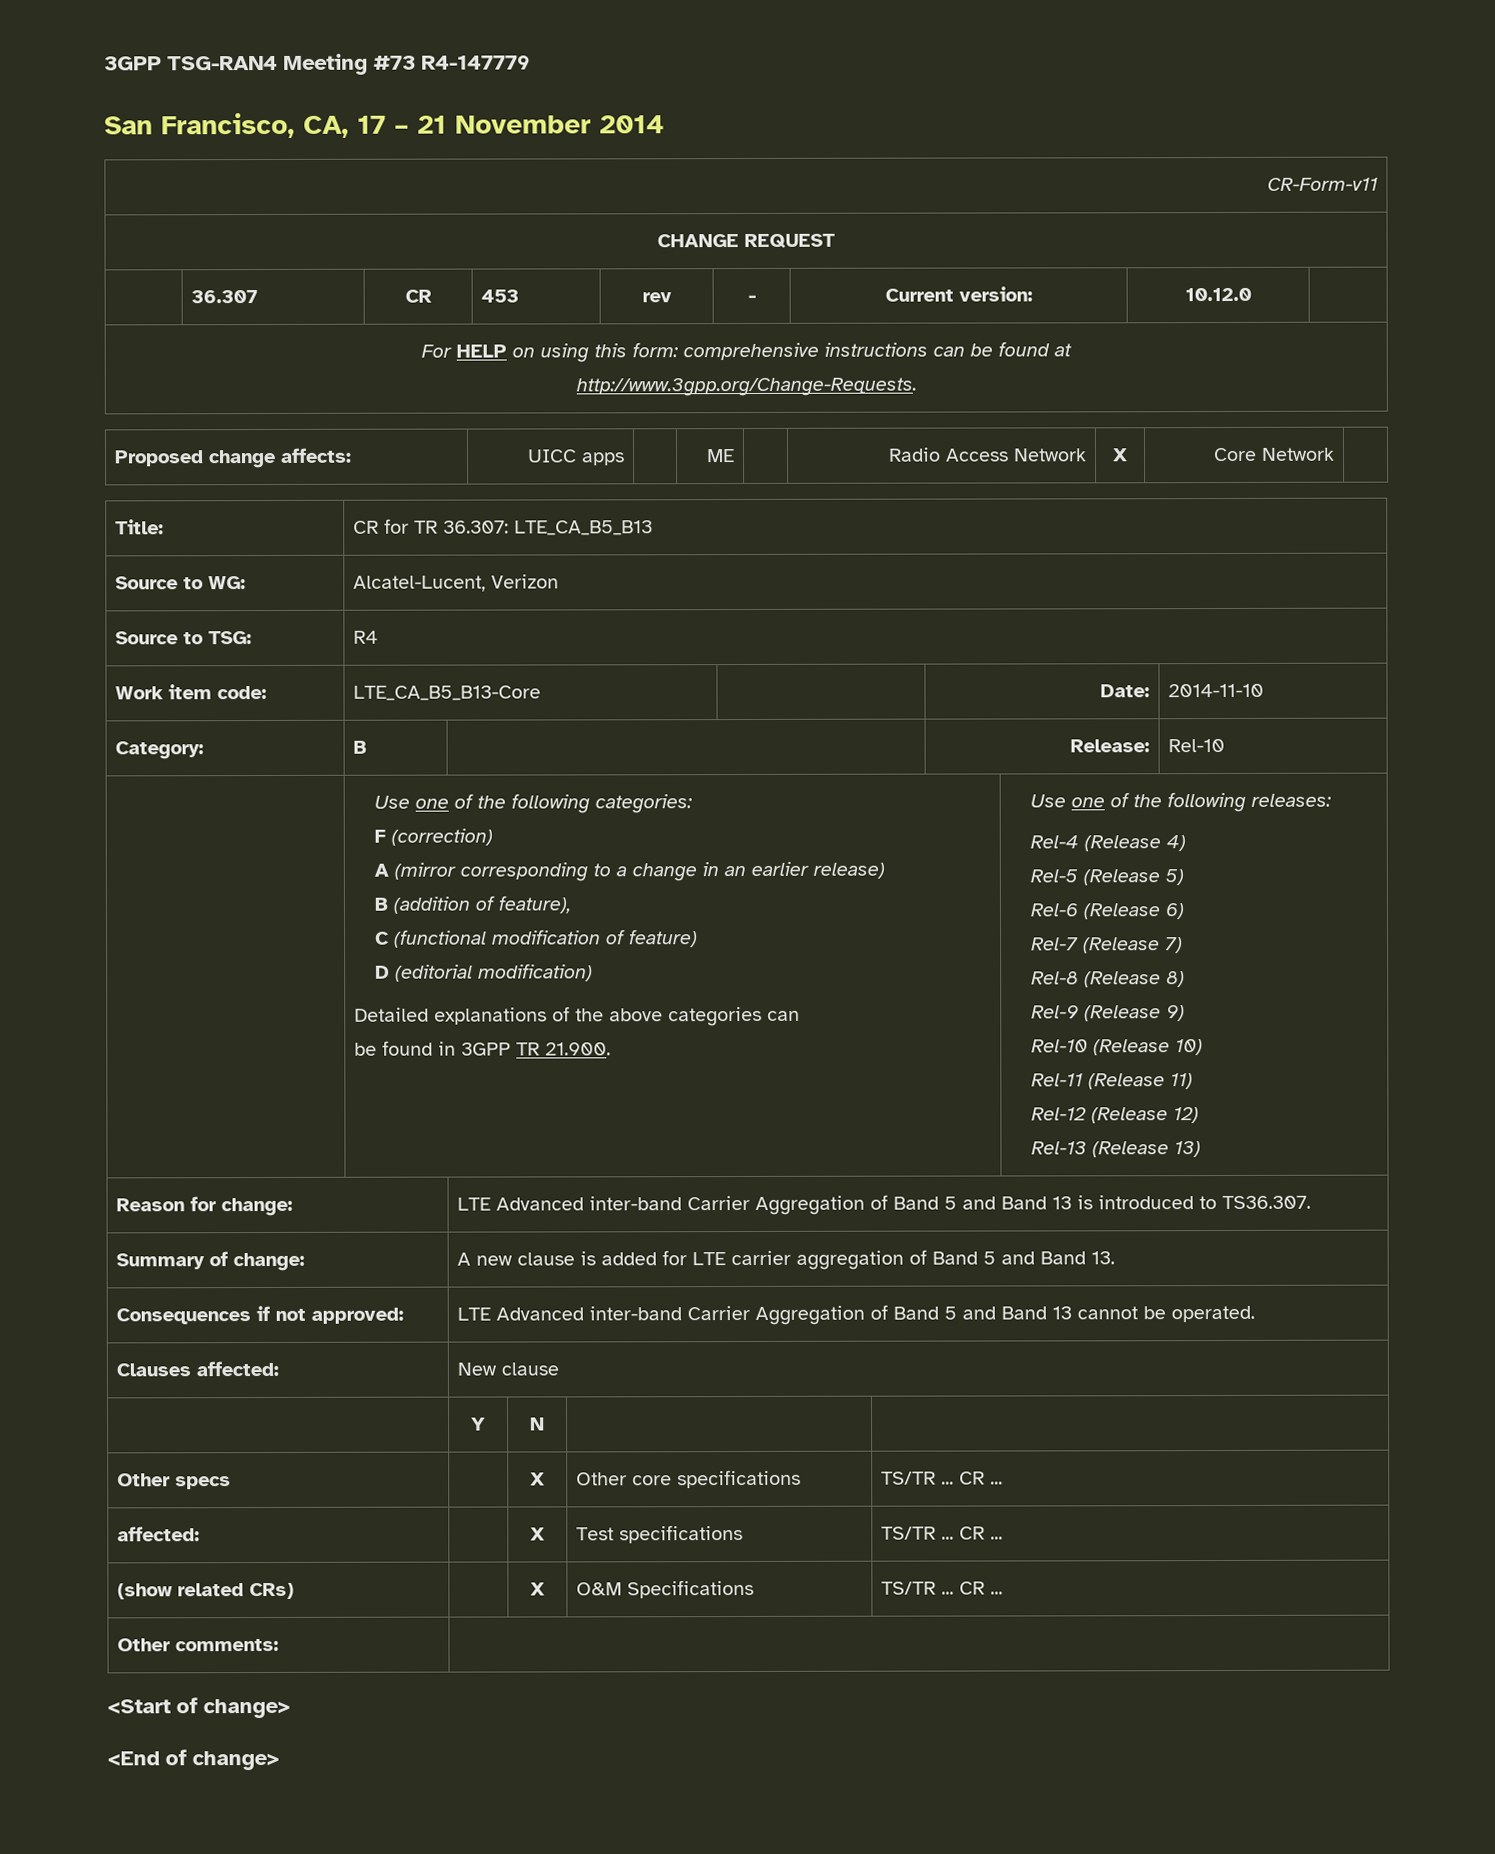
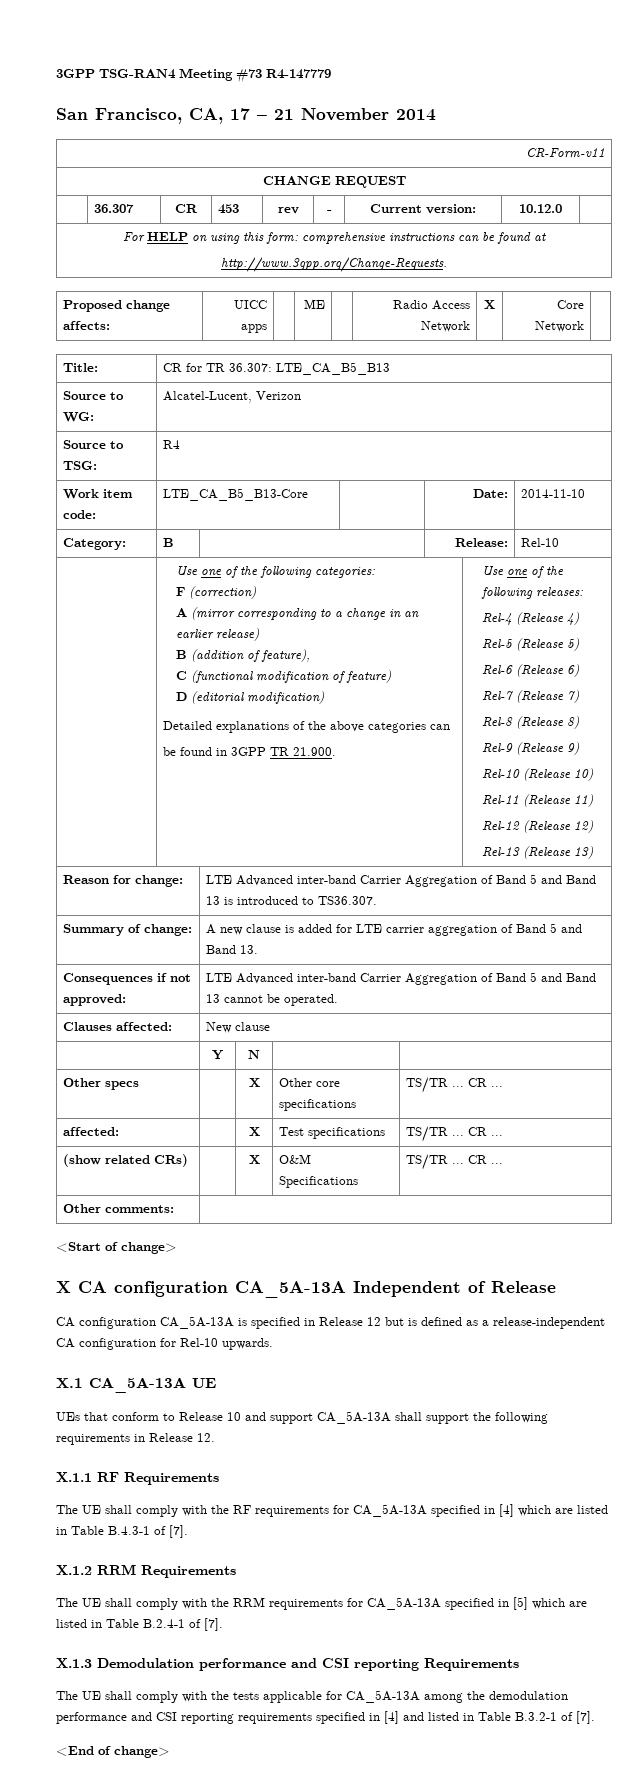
+ X CA configuration CA_5A-13A Independent of Release
+ CA configuration CA_5A-13A is specified in Release 12 but is defined as a release-independent CA configuration for Rel-10 upwards.
+ X.1 CA_5A-13A UE
+ UEs that conform to Release 10 and support CA_5A-13A shall support the following requirements in Release 12.
+ X.1.1 RF Requirements
+ The UE shall comply with the RF requirements for CA_5A-13A specified in [4] which are listed in Table B.4.3-1 of [7].
+ X.1.2 RRM Requirements
+ The UE shall comply with the RRM requirements for CA_5A-13A specified in [5] which are listed in Table B.2.4-1 of [7].
+ X.1.3 Demodulation performance and CSI reporting Requirements
+ The UE shall comply with the tests applicable for CA_5A-13A among the demodulation performance and CSI reporting requirements specified in [4] and listed in Table B.3.2-1 of [7].

